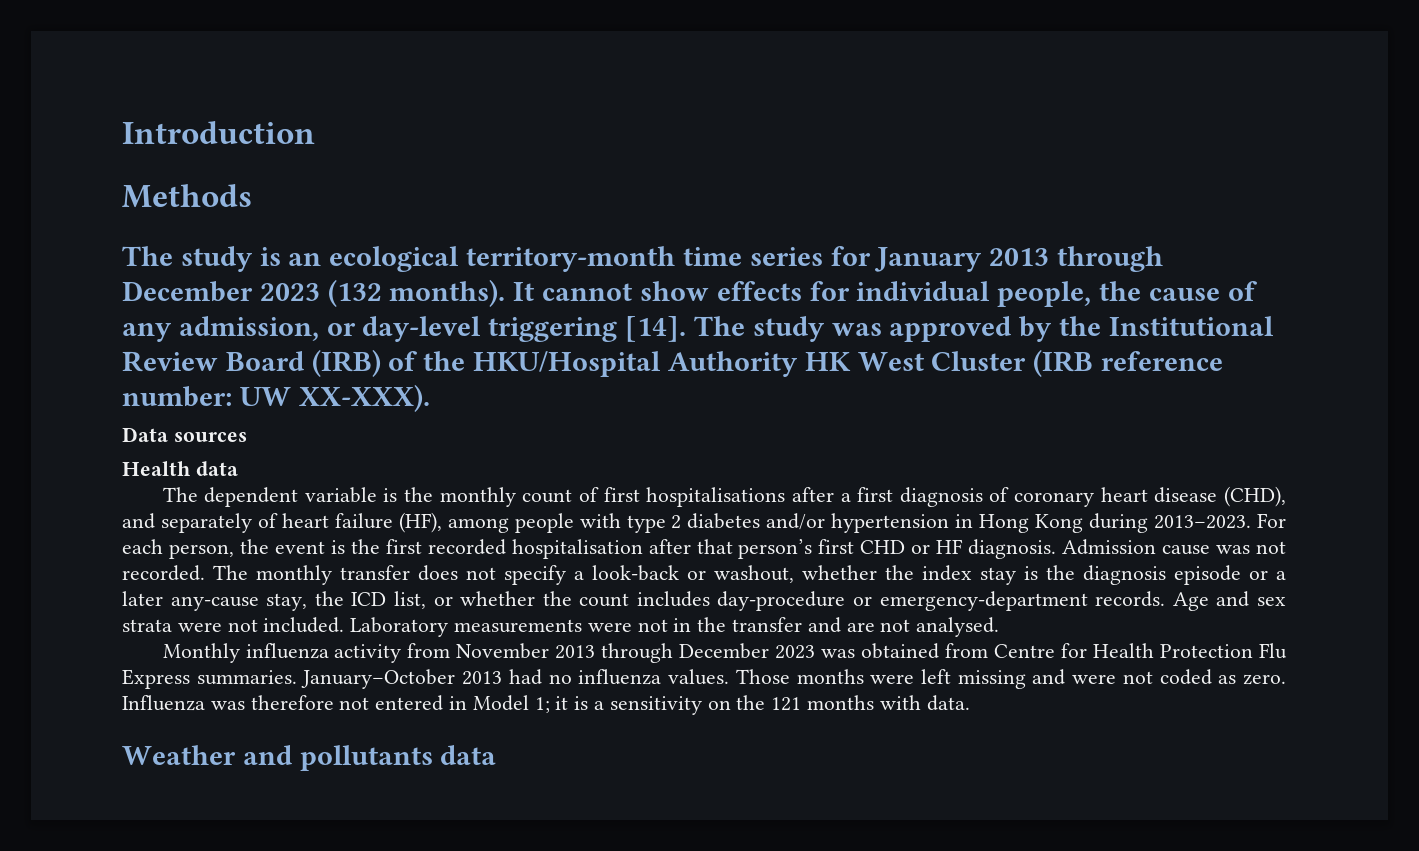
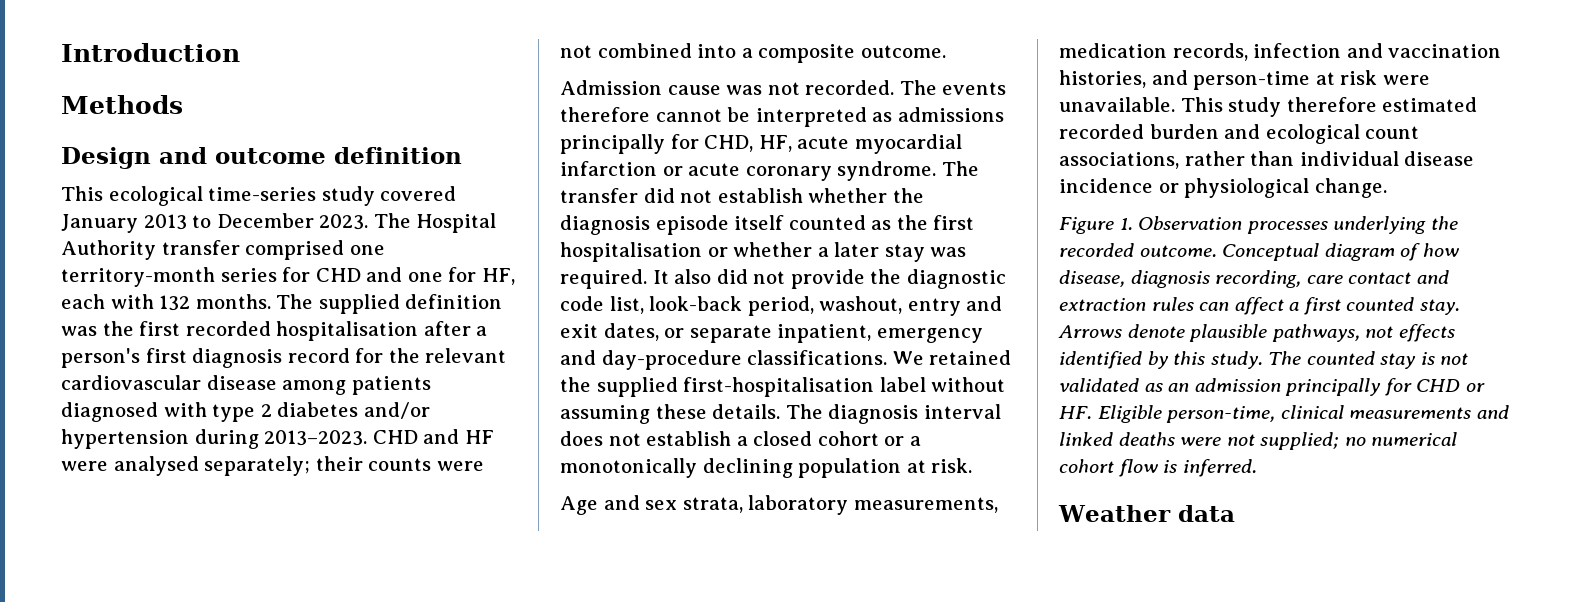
- The study is an ecological territory-month time series for January 2013 through December 2023 (132 months). It cannot show effects for individual people, the cause of any admission, or day-level triggering [14]. The study was approved by the Institutional Review Board (IRB) of the HKU/Hospital Authority HK West Cluster (IRB reference number: UW XX-XXX).
- Data sources
- Health data
- The dependent variable is the monthly count of first hospitalisations after a first diagnosis of coronary heart disease (CHD), and separately of heart failure (HF), among people with type 2 diabetes and/or hypertension in Hong Kong during 2013–2023. For each person, the event is the first recorded hospitalisation after that person’s first CHD or HF diagnosis. Admission cause was not recorded.
+ Design and outcome definition
+ This ecological time-series study covered January 2013 to December 2023. The Hospital Authority transfer comprised one territory-month series for CHD and one for HF, each with 132 months. The supplied definition was the first recorded hospitalisation after a person's first diagnosis record for the relevant cardiovascular disease among patients diagnosed with type 2 diabetes and/or hypertension during 2013–2023. CHD and HF were analysed separately; their counts were not combined into a composite outcome.
+ Admission cause was not recorded.
- The monthly transfer does not specify a look-back or washout, whether the index stay is the diagnosis episode or a later any-cause stay, the ICD list, or whether the count includes day-procedure or emergency-department records. Age and sex strata were not included. Laboratory measurements were not in the transfer and are not analysed.
- Monthly influenza activity from November 2013 through December 2023 was obtained from Centre for Health Protection Flu Express summaries. January–October 2013 had no influenza values. Those months were left missing and were not coded as zero. Influenza was therefore not entered in Model 1; it is a sensitivity on the 121 months with data.
+ The events therefore cannot be interpreted as admissions principally for CHD, HF, acute myocardial infarction or acute coronary syndrome. The transfer did not establish whether the diagnosis episode itself counted as the first hospitalisation or whether a later stay was required. It also did not provide the diagnostic code list, look-back period, washout, entry and exit dates, or separate inpatient, emergency and day-procedure classifications. We retained the supplied first-hospitalisation label without assuming these details. The diagnosis interval does not establish a closed cohort or a monotonically declining population at risk.
+ Age and sex strata, laboratory measurements, medication records, infection and vaccination histories, and person-time at risk were unavailable. This study therefore estimated recorded burden and ecological count associations, rather than individual disease incidence or physiological change.
+ Figure 1. Observation processes underlying the recorded outcome. Conceptual diagram of how disease, diagnosis recording, care contact and extraction rules can affect a first counted stay. Arrows denote plausible pathways, not effects identified by this study. The counted stay is not validated as an admission principally for CHD or HF. Eligible person-time, clinical measurements and linked deaths were not supplied; no numerical cohort flow is inferred.
- Weather and pollutants data
+ Weather data

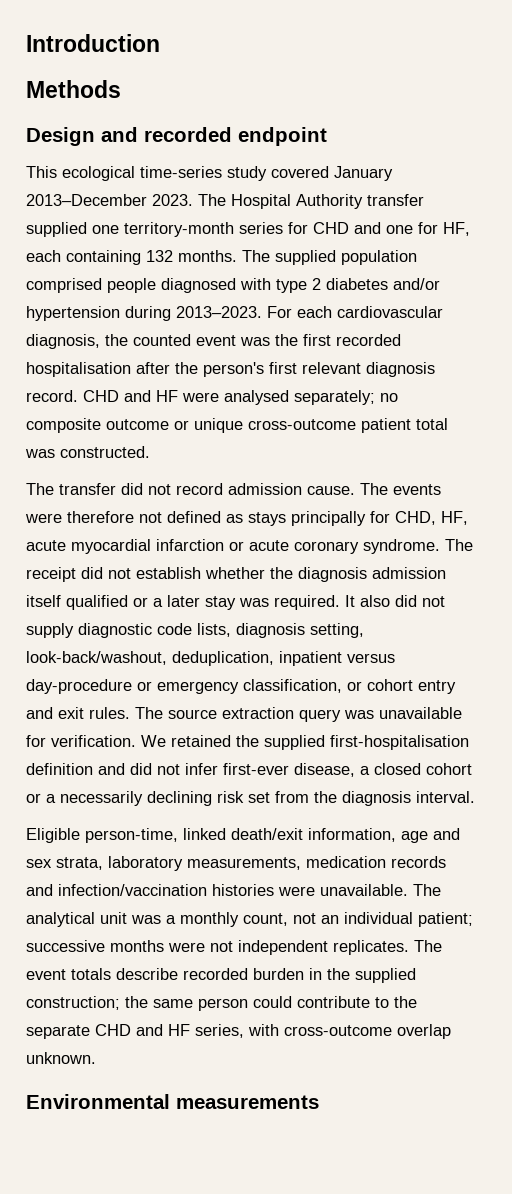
- Design and outcome definition
+ Design and recorded endpoint
- This ecological time-series study covered January 2013 to December 2023.
+ This ecological time-series study covered January 2013–December 2023.
- The Hospital Authority transfer comprised one territory-month series for CHD and one for HF, each with 132 months.
+ The Hospital Authority transfer supplied one territory-month series for CHD and one for HF, each containing 132 months.
- The supplied definition was the first recorded hospitalisation after a person's first diagnosis record for the relevant cardiovascular disease among patients diagnosed with type 2 diabetes and/or hypertension during 2013–2023.
+ The supplied population comprised people diagnosed with type 2 diabetes and/or hypertension during 2013–2023.
+ For each cardiovascular diagnosis, the counted event was the first recorded hospitalisation after the person's first relevant diagnosis record.
- CHD and HF were analysed separately; their counts were not combined into a composite outcome.
- Admission cause was not recorded. The events therefore cannot be interpreted as admissions principally for CHD, HF, acute myocardial infarction or acute coronary syndrome.
+ CHD and HF were analysed separately; no composite outcome or unique cross-outcome patient total was constructed.
+ The transfer did not record admission cause. The events were therefore not defined as stays principally for CHD, HF, acute myocardial infarction or acute coronary syndrome.
- The transfer did not establish whether the diagnosis episode itself counted as the first hospitalisation or whether a later stay was required.
+ The receipt did not establish whether the diagnosis admission itself qualified or a later stay was required.
- It also did not provide the diagnostic code list, look-back period, washout, entry and exit dates, or separate inpatient, emergency and day-procedure classifications.
+ It also did not supply diagnostic code lists, diagnosis setting, look-back/washout, deduplication, inpatient versus day-procedure or emergency classification, or cohort entry and exit rules. The source extraction query was unavailable for verification.
- We retained the supplied first-hospitalisation label without assuming these details. The diagnosis interval does not establish a closed cohort or a monotonically declining population at risk.
- Age and sex strata, laboratory measurements, medication records, infection and vaccination histories, and person-time at risk were unavailable. This study therefore estimated recorded burden and ecological count associations, rather than individual disease incidence or physiological change.
- Figure 1. Observation processes underlying the recorded outcome. Conceptual diagram of how disease, diagnosis recording, care contact and extraction rules can affect a first counted stay. Arrows denote plausible pathways, not effects identified by this study. The counted stay is not validated as an admission principally for CHD or HF. Eligible person-time, clinical measurements and linked deaths were not supplied; no numerical cohort flow is inferred.
- Weather data
+ We retained the supplied first-hospitalisation definition and did not infer first-ever disease, a closed cohort or a necessarily declining risk set from the diagnosis interval.
+ Eligible person-time, linked death/exit information, age and sex strata, laboratory measurements, medication records and infection/vaccination histories were unavailable. The analytical unit was a monthly count, not an individual patient; successive months were not independent replicates. The event totals describe recorded burden in the supplied construction; the same person could contribute to the separate CHD and HF series, with cross-outcome overlap unknown.
+ Environmental measurements

